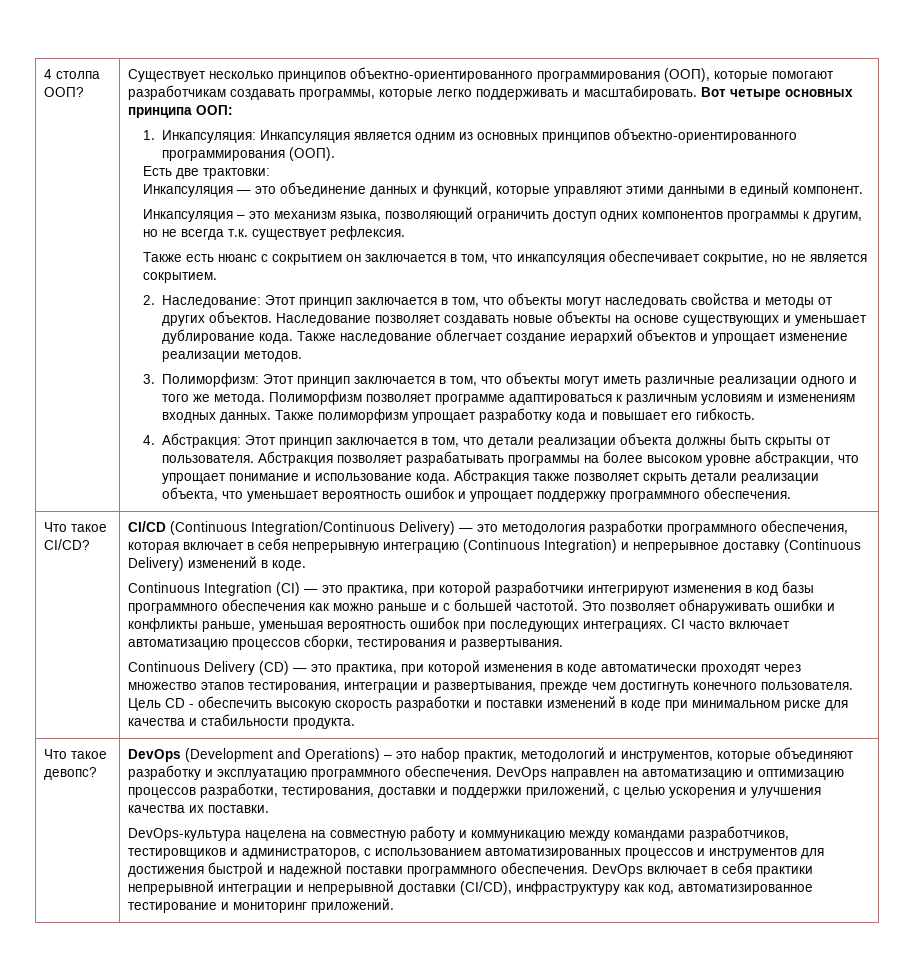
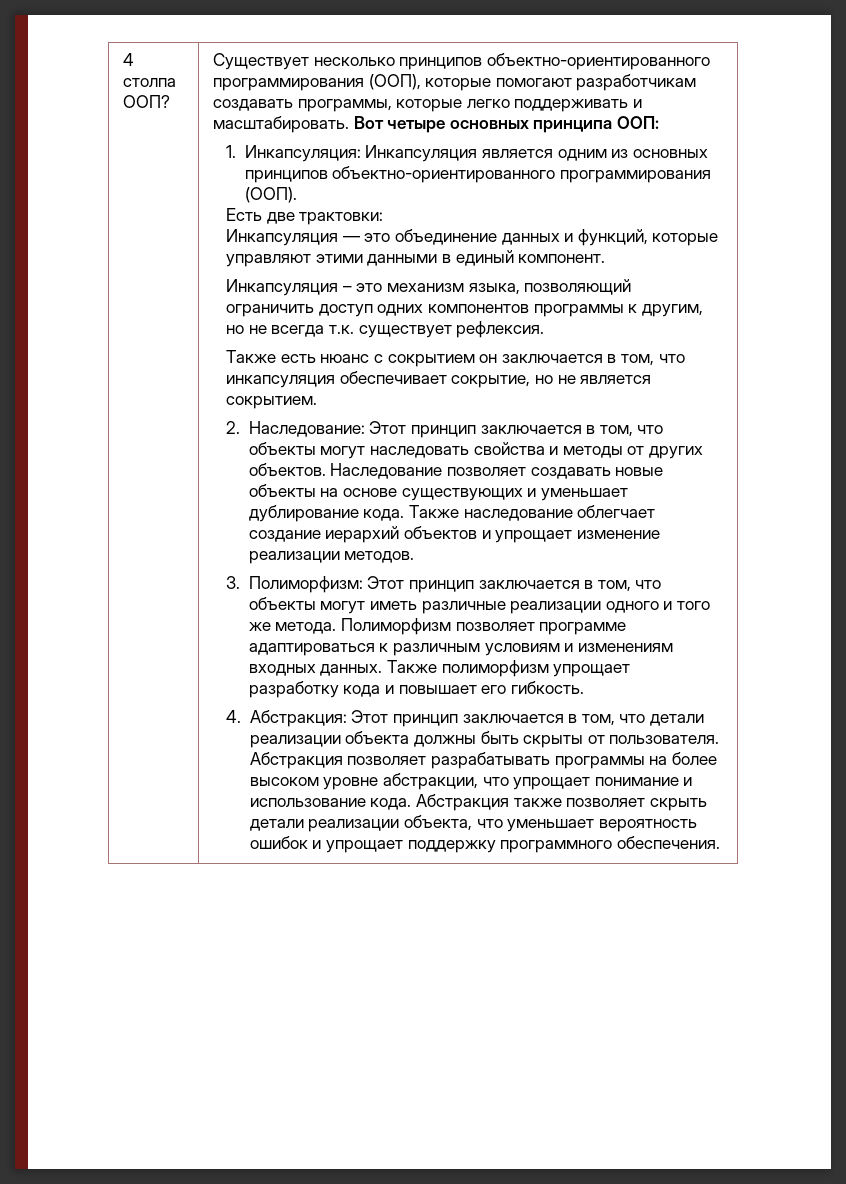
- Что такое CI/CD? | CI/CD (Continuous Integration/Continuous Delivery) — это методология разработки программного обеспечения, которая включает в себя непрерывную интеграцию (Continuous Integration) и непрерывное доставку (Continuous Delivery) изменений в коде.
- Continuous Integration (CI) — это практика, при которой разработчики интегрируют изменения в код базы программного обеспечения как можно раньше и с большей частотой. Это позволяет обнаруживать ошибки и конфликты раньше, уменьшая вероятность ошибок при последующих интеграциях. CI часто включает автоматизацию процессов сборки, тестирования и развертывания.
- Continuous Delivery (CD) — это практика, при которой изменения в коде автоматически проходят через множество этапов тестирования, интеграции и развертывания, прежде чем достигнуть конечного пользователя. Цель CD - обеспечить высокую скорость разработки и поставки изменений в коде при минимальном риске для качества и стабильности продукта.
- Что такое девопс? | DevOps (Development and Operations) – это набор практик, методологий и инструментов, которые объединяют разработку и эксплуатацию программного обеспечения. DevOps направлен на автоматизацию и оптимизацию процессов разработки, тестирования, доставки и поддержки приложений, с целью ускорения и улучшения качества их поставки.
- DevOps-культура нацелена на совместную работу и коммуникацию между командами разработчиков, тестировщиков и администраторов, с использованием автоматизированных процессов и инструментов для достижения быстрой и надежной поставки программного обеспечения. DevOps включает в себя практики непрерывной интеграции и непрерывной доставки (CI/CD), инфраструктуру как код, автоматизированное тестирование и мониторинг приложений.

